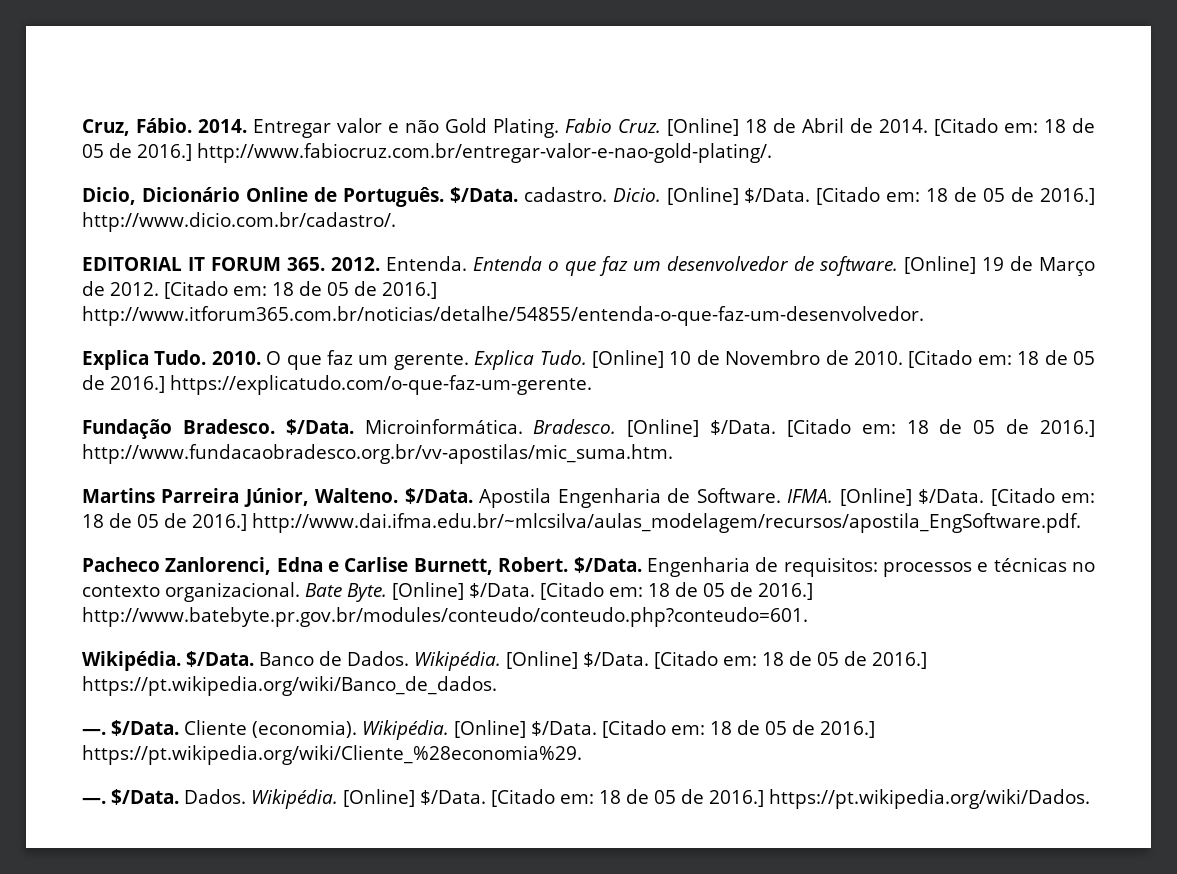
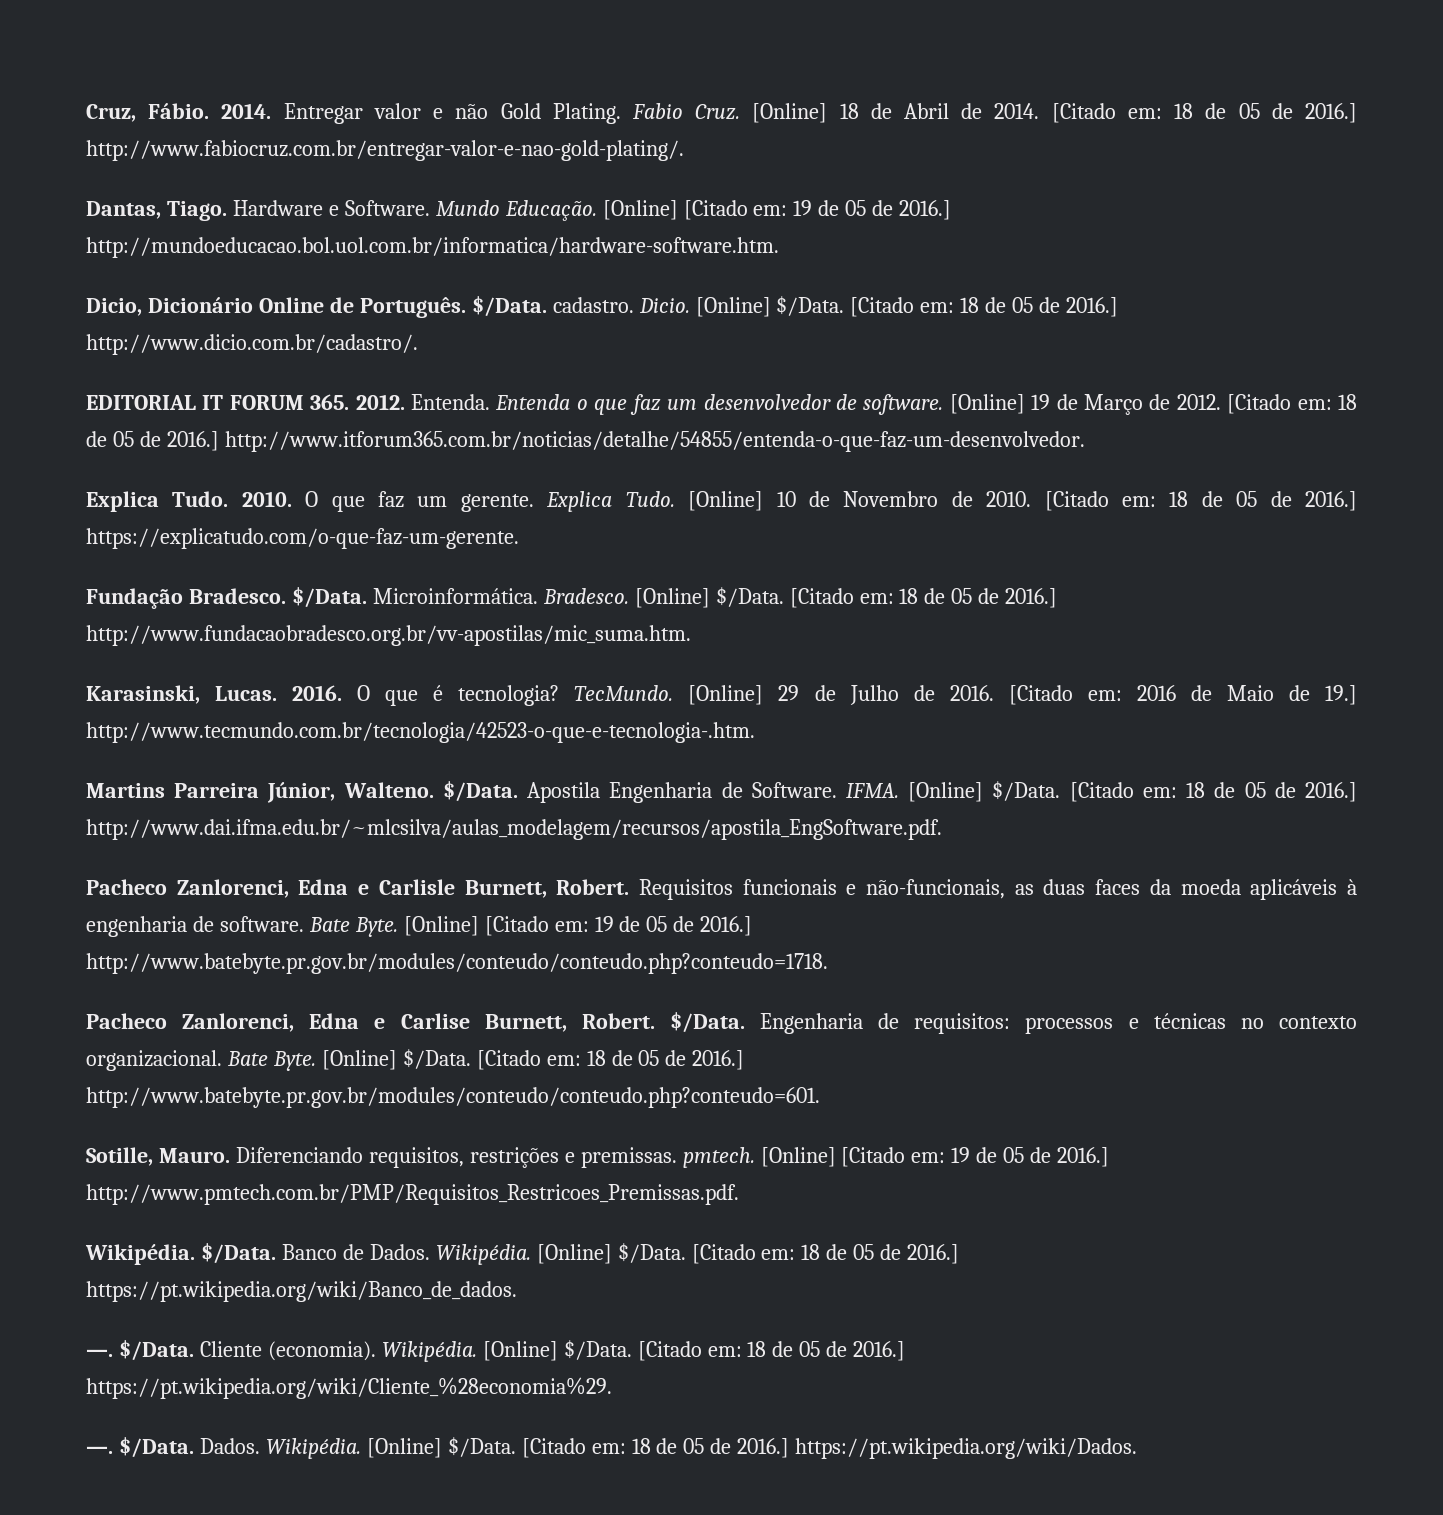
+ Dantas, Tiago. Hardware e Software. Mundo Educação. [Online] [Citado em: 19 de 05 de 2016.] http://mundoeducacao.bol.uol.com.br/informatica/hardware-software.htm.
+ Karasinski, Lucas. 2016. O que é tecnologia? TecMundo. [Online] 29 de Julho de 2016. [Citado em: 2016 de Maio de 19.] http://www.tecmundo.com.br/tecnologia/42523-o-que-e-tecnologia-.htm.
+ Pacheco Zanlorenci, Edna e Carlisle Burnett, Robert. Requisitos funcionais e não-funcionais, as duas faces da moeda aplicáveis à engenharia de software. Bate Byte. [Online] [Citado em: 19 de 05 de 2016.] http://www.batebyte.pr.gov.br/modules/conteudo/conteudo.php?conteudo=1718.
+ Sotille, Mauro. Diferenciando requisitos, restrições e premissas. pmtech. [Online] [Citado em: 19 de 05 de 2016.] http://www.pmtech.com.br/PMP/Requisitos_Restricoes_Premissas.pdf.

